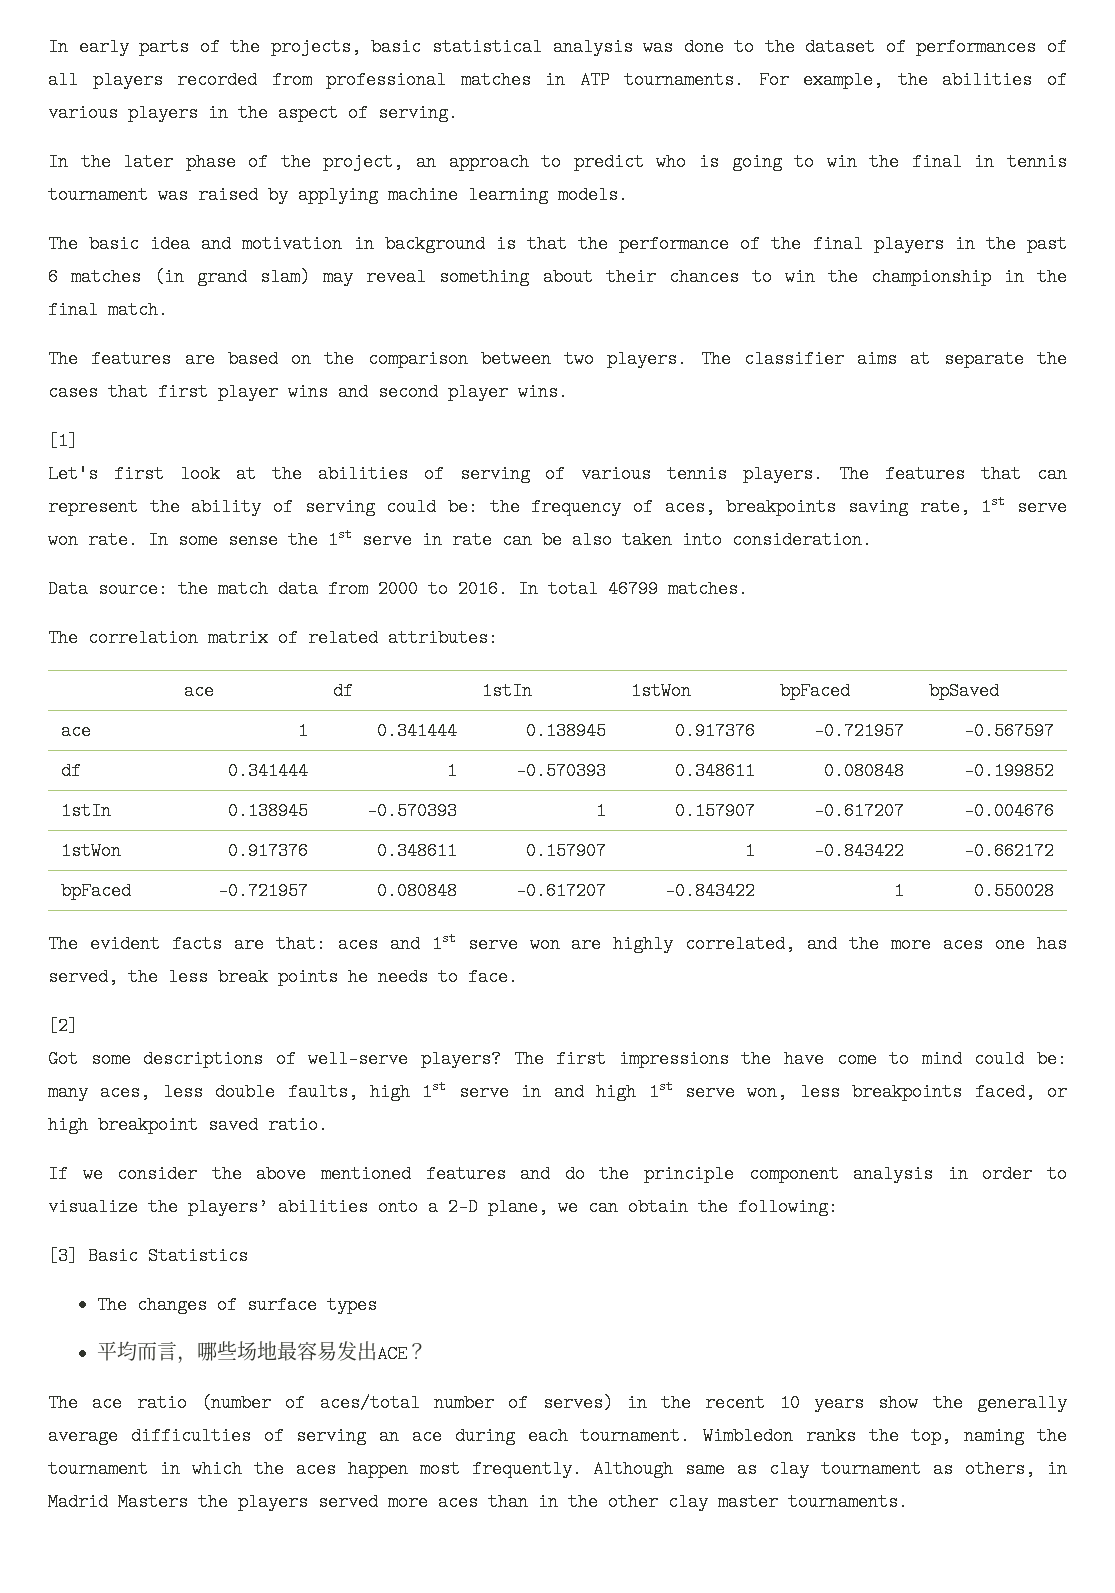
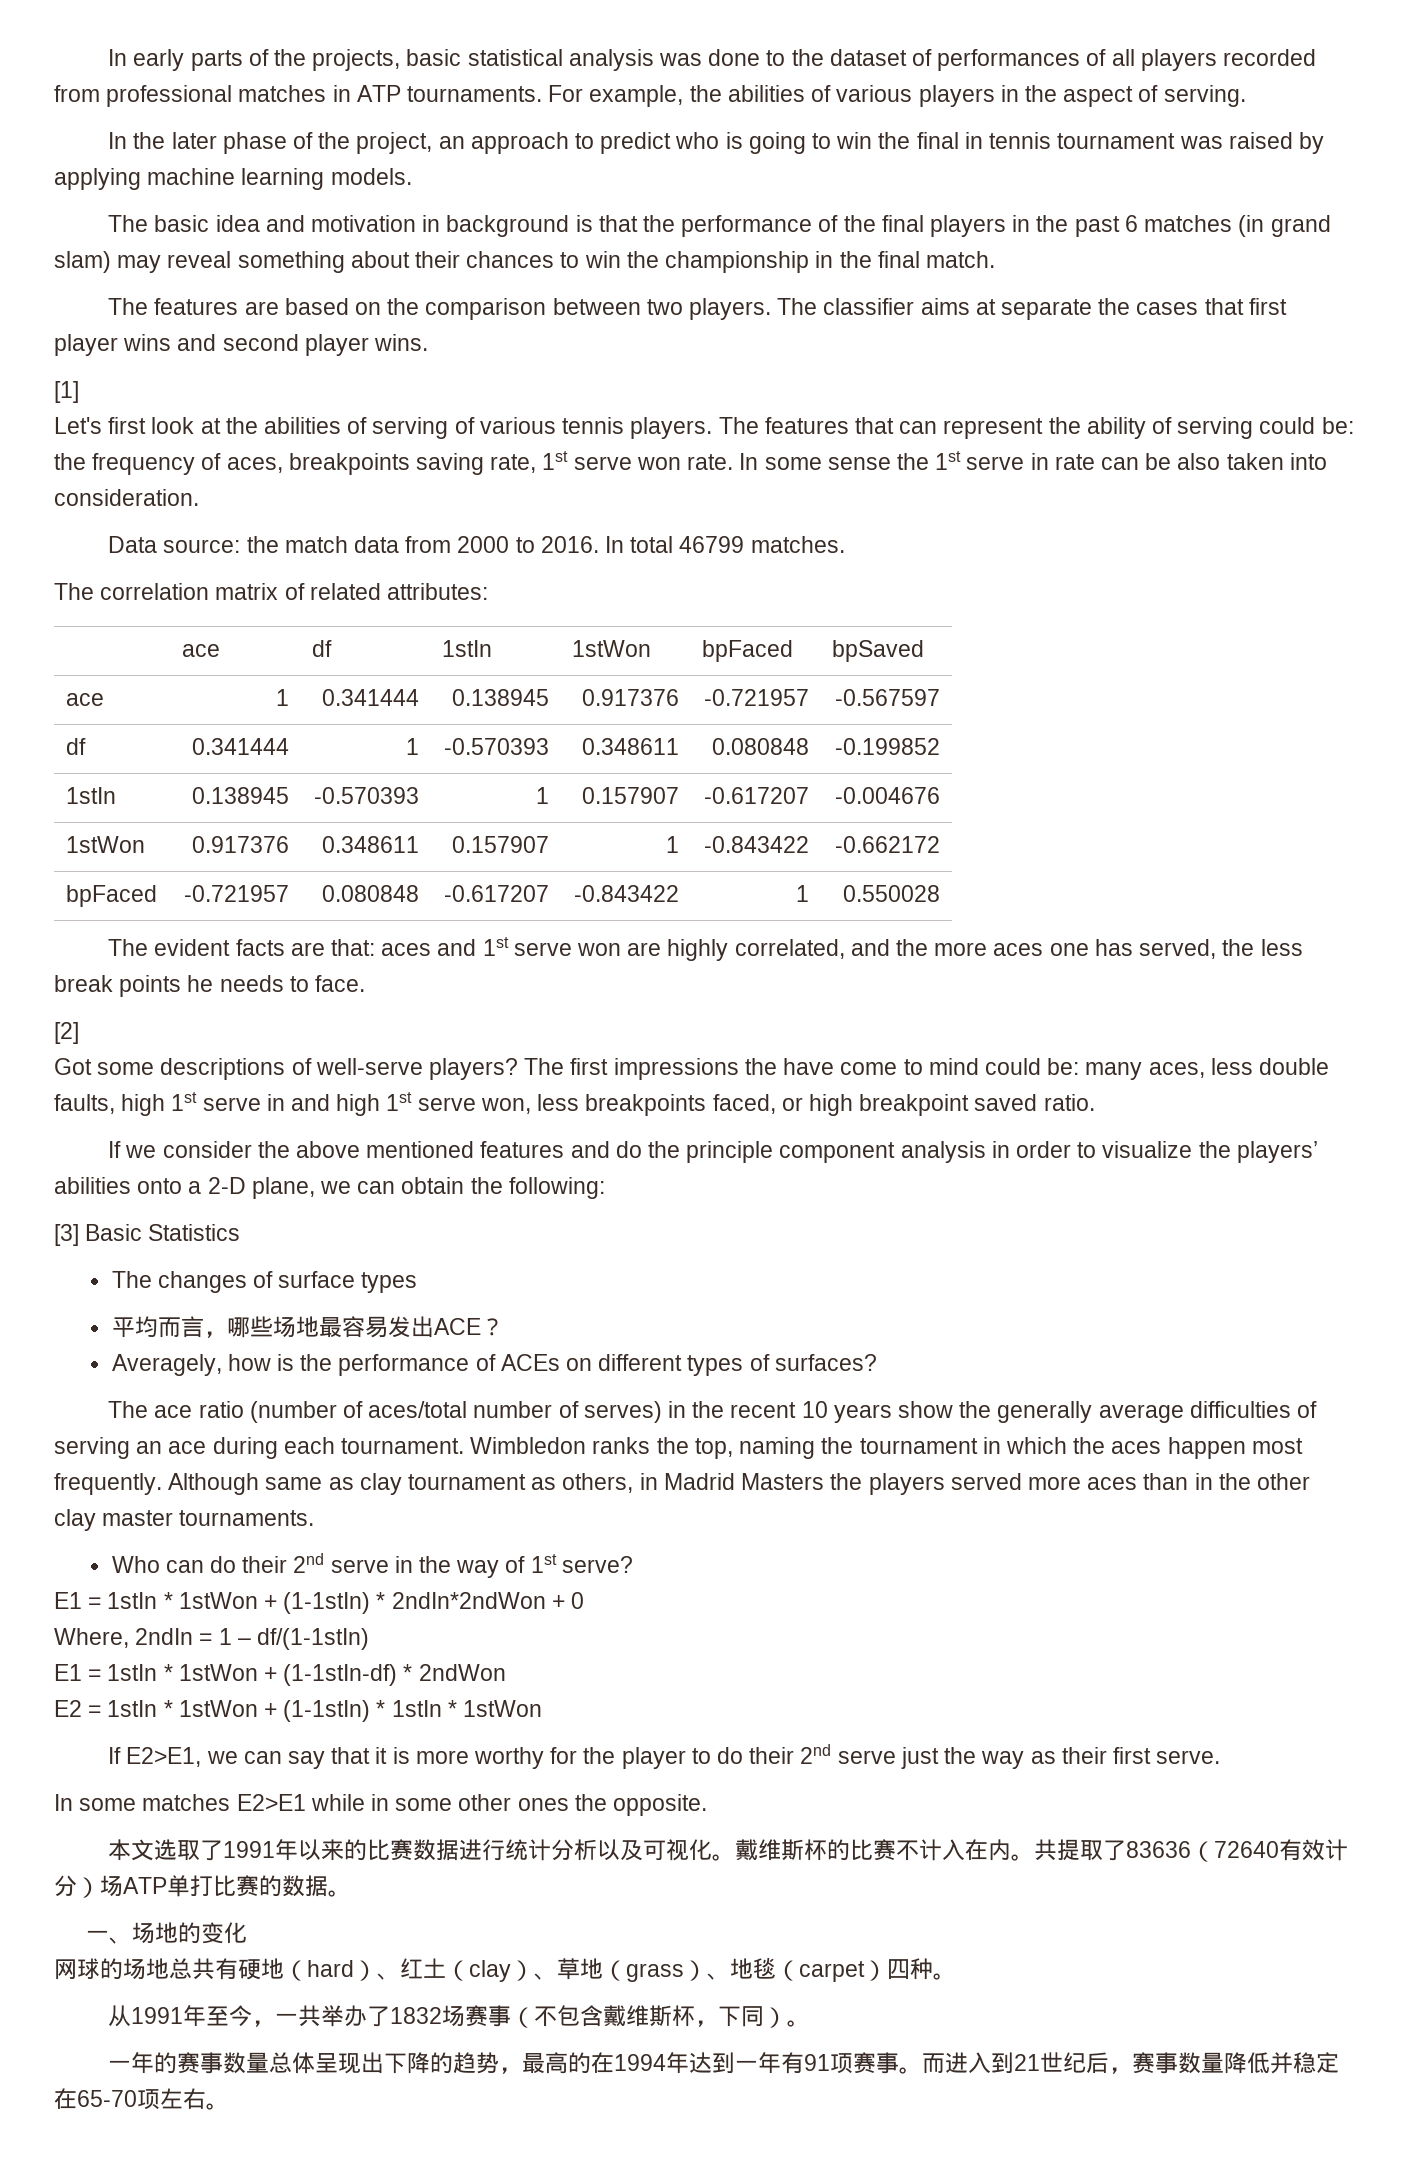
+ Averagely, how is the performance of ACEs on different types of surfaces?
+ Who can do their 2nd serve in the way of 1st serve?
+ E1 = 1stIn * 1stWon + (1-1stIn) * 2ndIn*2ndWon + 0
+ Where, 2ndIn = 1 – df/(1-1stIn)
+ E1 = 1stIn * 1stWon + (1-1stIn-df) * 2ndWon
+ E2 = 1stIn * 1stWon + (1-1stIn) * 1stIn * 1stWon
+ If E2>E1, we can say that it is more worthy for the player to do their 2nd serve just the way as their first serve.
+ In some matches E2>E1 while in some other ones the opposite.
+ 本文选取了1991年以来的比赛数据进行统计分析以及可视化。戴维斯杯的比赛不计入在内。共提取了83636（72640有效计分）场ATP单打比赛的数据。
+ 一、场地的变化
+ 网球的场地总共有硬地（hard）、红土（clay）、草地（grass）、地毯（carpet）四种。
+ 从1991年至今，一共举办了1832场赛事（不包含戴维斯杯，下同）。
+ 一年的赛事数量总体呈现出下降的趋势，最高的在1994年达到一年有91项赛事。而进入到21世纪后，赛事数量降低并稳定在65-70项左右。

